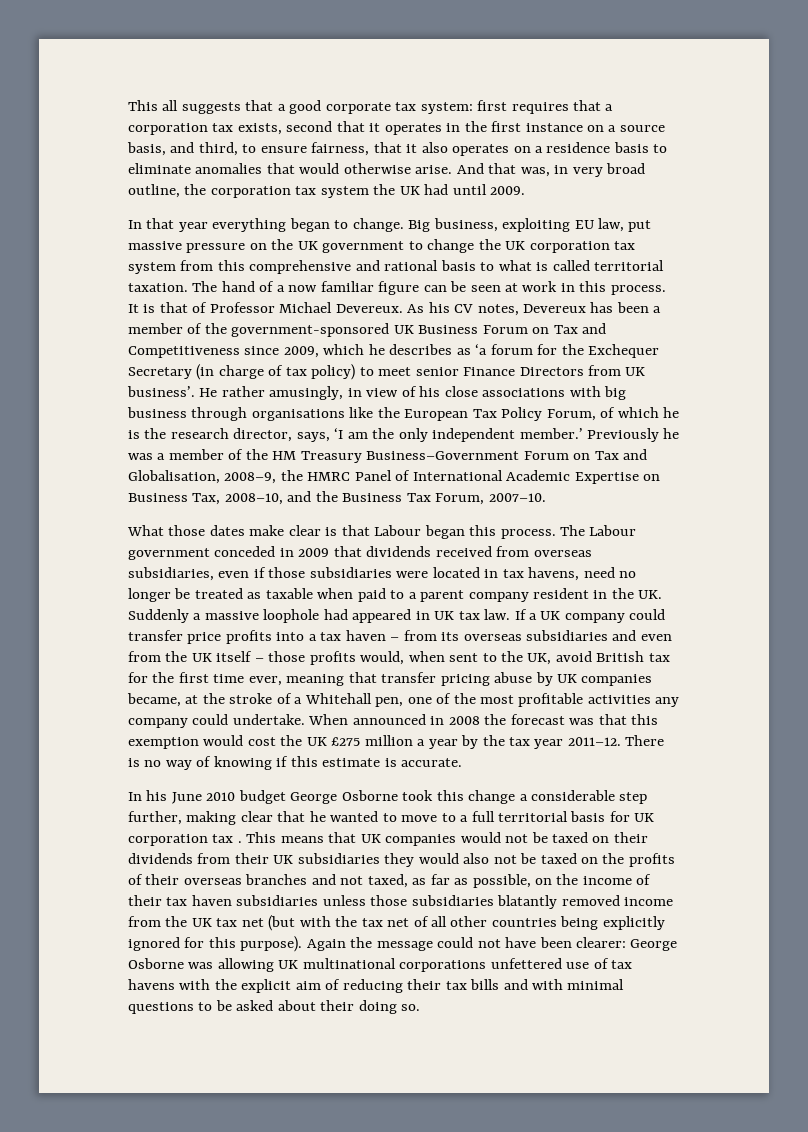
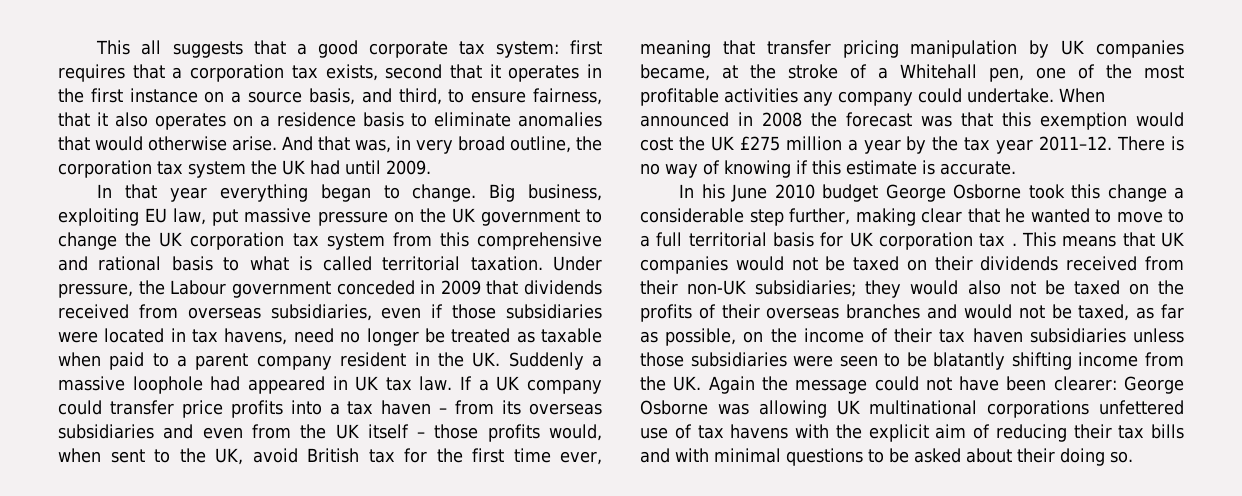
- The hand of a now familiar figure can be seen at work in this process. It is that of Professor Michael Devereux. As his CV notes, Devereux has been a member of the government-sponsored UK Business Forum on Tax and Competitiveness since 2009, which he describes as ‘a forum for the Exchequer Secretary (in charge of tax policy) to meet senior Finance Directors from UK business’. He rather amusingly, in view of his close associations with big business through organisations like the European Tax Policy Forum, of which he is the research director, says, ‘I am the only independent member.’ Previously he was a member of the HM Treasury Business–Government Forum on Tax and Globalisation, 2008–9, the HMRC Panel of International Academic Expertise on Business Tax, 2008–10, and the Business Tax Forum, 2007–10.
- What those dates make clear is that Labour began this process. The Labour government conceded in 2009 that dividends received from overseas subsidiaries, even if those subsidiaries were located in tax havens, need no longer be treated as taxable when paid to a parent company resident in the UK. Suddenly a massive loophole had appeared in UK tax law.
+ Under pressure, the Labour government conceded in 2009 that dividends received from overseas subsidiaries, even if those subsidiaries were located in tax havens, need no longer be treated as taxable when paid to a parent company resident in the UK. Suddenly a massive loophole had appeared in UK tax law.
- If a UK company could transfer price profits into a tax haven – from its overseas subsidiaries and even from the UK itself – those profits would, when sent to the UK, avoid British tax for the first time ever, meaning that transfer pricing abuse by UK companies became, at the stroke of a Whitehall pen, one of the most profitable activities any company could undertake.
+ If a UK company could transfer price profits into a tax haven – from its overseas subsidiaries and even from the UK itself – those profits would, when sent to the UK, avoid British tax for the first time ever, meaning that transfer pricing manipulation by UK companies became, at the stroke of a Whitehall pen, one of the most profitable activities any company could undertake.
- This means that UK companies would not be taxed on their dividends from their UK subsidiaries they would also not be taxed on the profits of their overseas branches and not taxed, as far as possible, on the income of their tax haven subsidiaries unless those subsidiaries blatantly removed income from the UK tax net (but with the tax net of all other countries being explicitly ignored for this purpose). Again the message could not have been clearer:
+ This means that UK companies would not be taxed on their dividends received from their non-UK subsidiaries; they would also not be taxed on the profits of their overseas branches and would not be taxed, as far as possible, on the income of their tax haven subsidiaries unless those subsidiaries were seen to be blatantly shifting income from the UK. Again the message could not have been clearer:

